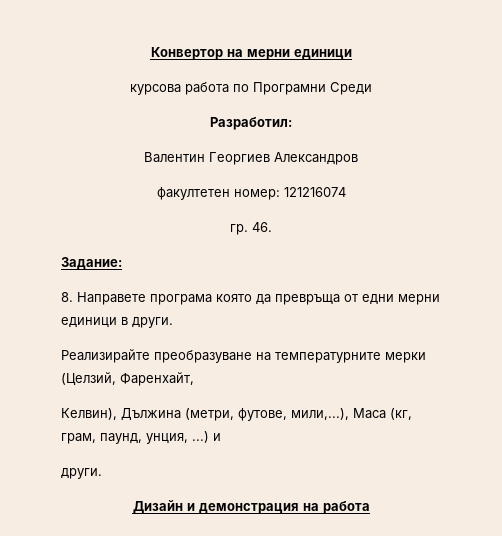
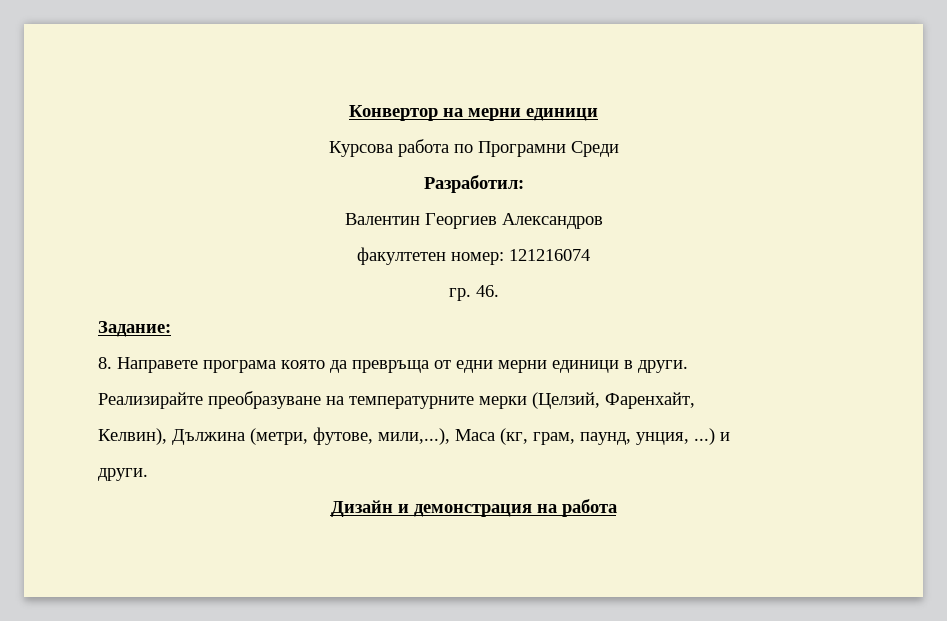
- курсова работа по Програмни Среди
+ Курсова работа по Програмни Среди

